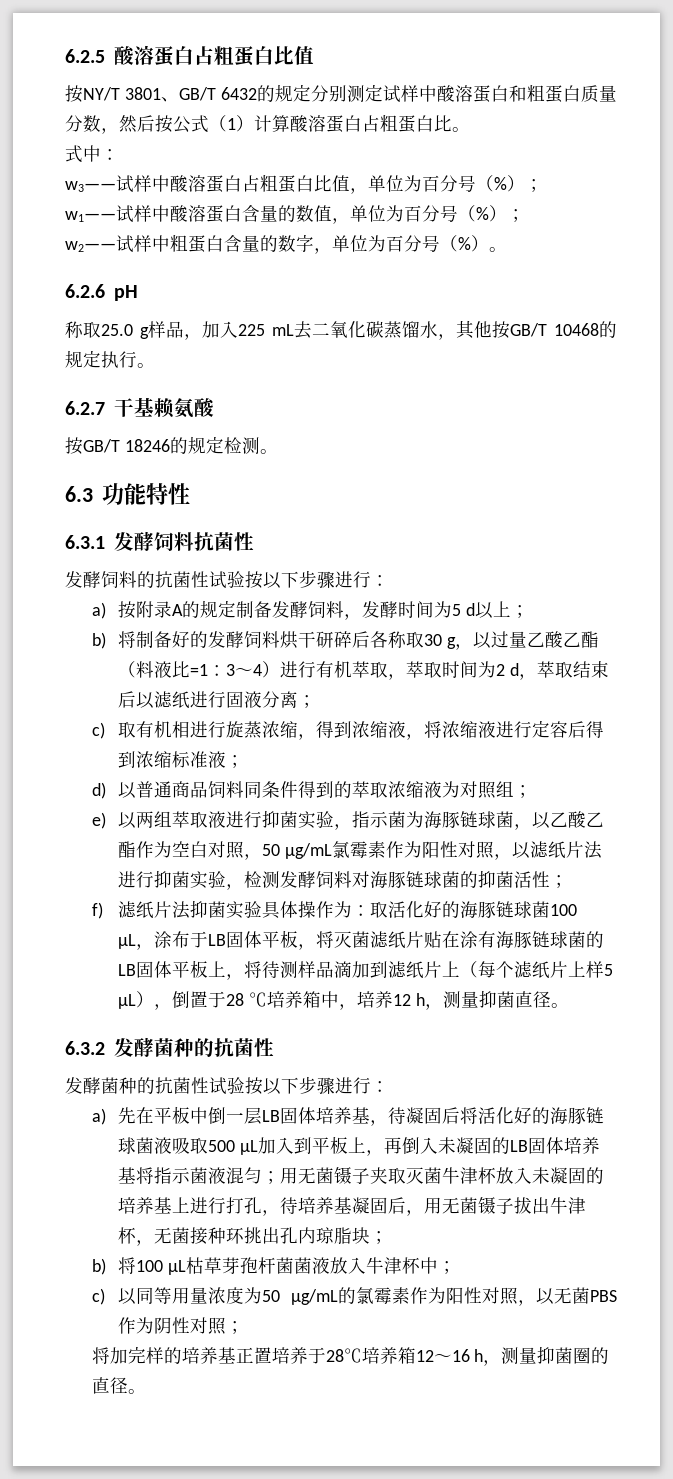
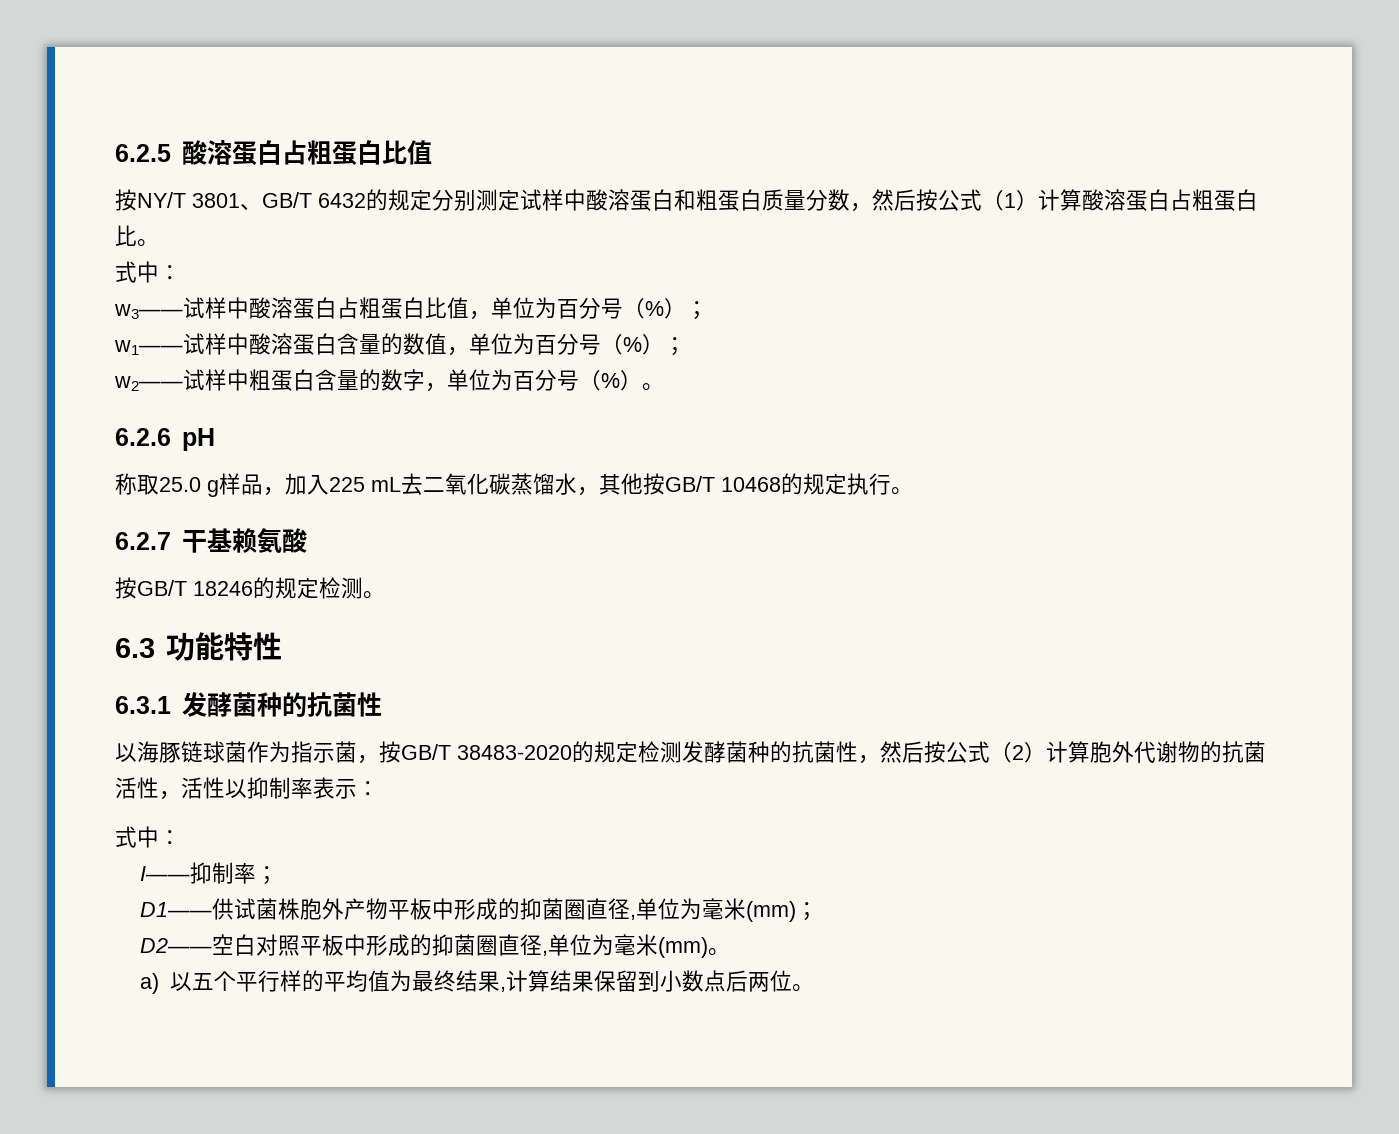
- 6.3.1发酵饲料抗菌性
- 发酵饲料的抗菌性试验按以下步骤进行：
- a)按附录A的规定制备发酵饲料，发酵时间为5 d以上；
- b)将制备好的发酵饲料烘干研碎后各称取30 g，以过量乙酸乙酯（料液比=1：3～4）进行有机萃取，萃取时间为2 d，萃取结束后以滤纸进行固液分离；
- c)取有机相进行旋蒸浓缩，得到浓缩液，将浓缩液进行定容后得到浓缩标准液；
- d)以普通商品饲料同条件得到的萃取浓缩液为对照组；
- e)以两组萃取液进行抑菌实验，指示菌为海豚链球菌，以乙酸乙酯作为空白对照，50 μg/mL氯霉素作为阳性对照，以滤纸片法进行抑菌实验，检测发酵饲料对海豚链球菌的抑菌活性；
- f)滤纸片法抑菌实验具体操作为：取活化好的海豚链球菌100 μL，涂布于LB固体平板，将灭菌滤纸片贴在涂有海豚链球菌的LB固体平板上，将待测样品滴加到滤纸片上（每个滤纸片上样5 μL），倒置于28 ℃培养箱中，培养12 h，测量抑菌直径。
- 6.3.2发酵菌种的抗菌性
- 发酵菌种的抗菌性试验按以下步骤进行：
- a)先在平板中倒一层LB固体培养基，待凝固后将活化好的海豚链球菌液吸取500 μL加入到平板上，再倒入未凝固的LB固体培养基将指示菌液混匀；用无菌镊子夹取灭菌牛津杯放入未凝固的培养基上进行打孔，待培养基凝固后，用无菌镊子拔出牛津杯，无菌接种环挑出孔内琼脂块；
- b)将100 μL枯草芽孢杆菌菌液放入牛津杯中；
- c)以同等用量浓度为50 μg/mL的氯霉素作为阳性对照，以无菌PBS作为阴性对照；
- 将加完样的培养基正置培养于28℃培养箱12～16 h，测量抑菌圈的直径。
+ 6.3.1发酵菌种的抗菌性
+ 以海豚链球菌作为指示菌，按GB/T 38483-2020的规定检测发酵菌种的抗菌性，然后按公式（2）计算胞外代谢物的抗菌活性，活性以抑制率表示：
+ 式中：
+ I——抑制率；
+ D1——供试菌株胞外产物平板中形成的抑菌圈直径,单位为毫米(mm)；
+ D2——空白对照平板中形成的抑菌圈直径,单位为毫米(mm)。
+ a)以五个平行样的平均值为最终结果,计算结果保留到小数点后两位。

